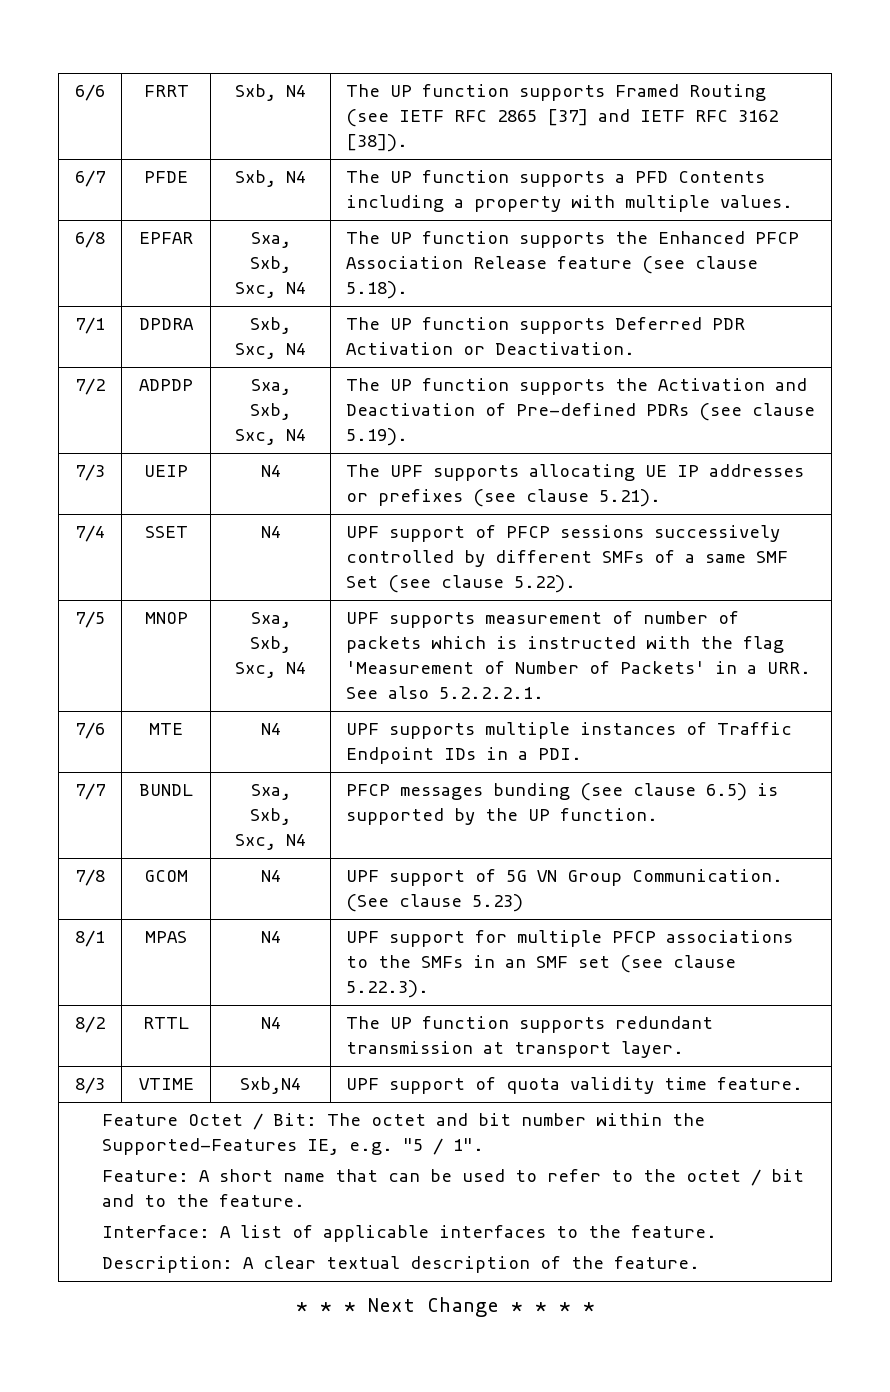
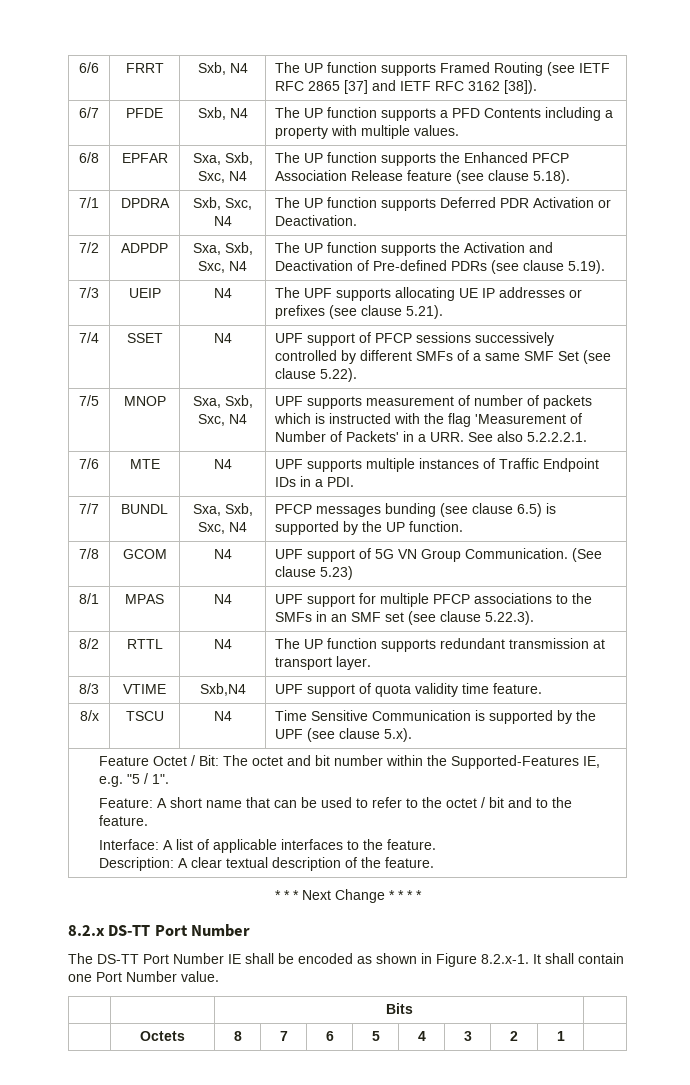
+ 8/x | TSCU | N4 | Time Sensitive Communication is supported by the UPF (see clause 5.x).
+ 8.2.x DS-TT Port Number
+ The DS-TT Port Number IE shall be encoded as shown in Figure 8.2.x-1. It shall contain one Port Number value.
+ | | Bits |
+ | Octets | 8 | 7 | 6 | 5 | 4 | 3 | 2 | 1 |

